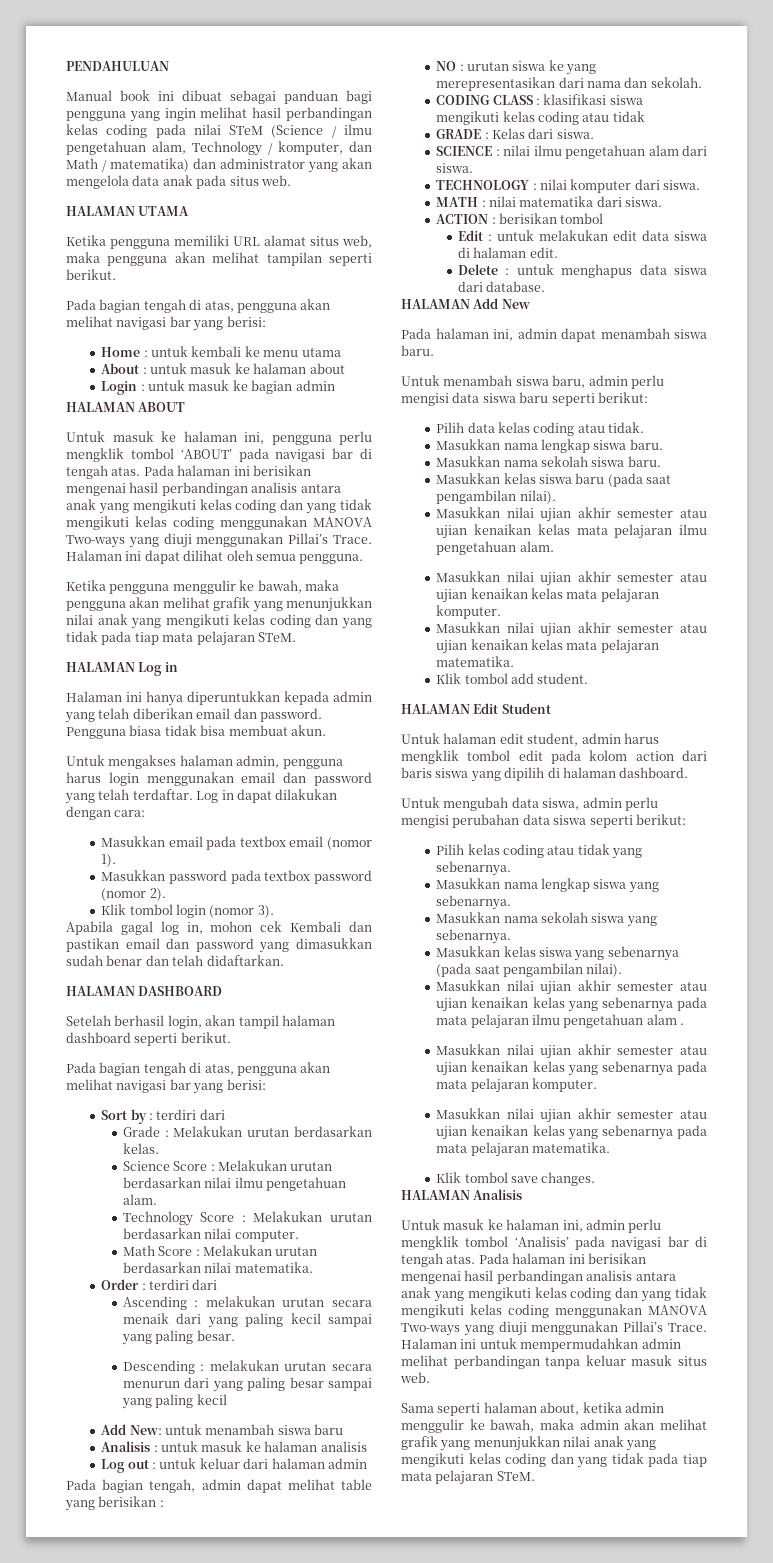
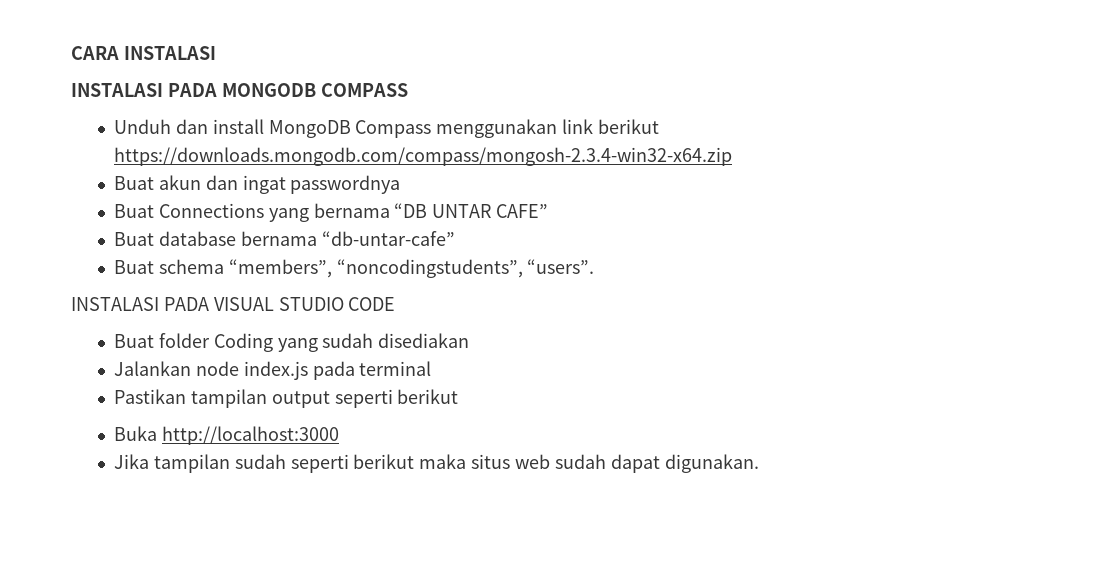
- PENDAHULUAN
- Manual book ini dibuat sebagai panduan bagi pengguna yang ingin melihat hasil perbandingan kelas coding pada nilai STeM (Science / ilmu pengetahuan alam, Technology / komputer, dan Math / matematika) dan administrator yang akan mengelola data anak pada situs web.
- HALAMAN UTAMA
- Ketika pengguna memiliki URL alamat situs web, maka pengguna akan melihat tampilan seperti berikut.
- Pada bagian tengah di atas, pengguna akan melihat navigasi bar yang berisi:
- Home : untuk kembali ke menu utama
- About : untuk masuk ke halaman about
- Login : untuk masuk ke bagian admin
- HALAMAN ABOUT
- Untuk masuk ke halaman ini, pengguna perlu mengklik tombol ‘ABOUT’ pada navigasi bar di tengah atas. Pada halaman ini berisikan mengenai hasil perbandingan analisis antara anak yang mengikuti kelas coding dan yang tidak mengikuti kelas coding menggunakan MANOVA Two-ways yang diuji menggunakan Pillai’s Trace. Halaman ini dapat dilihat oleh semua pengguna.
- Ketika pengguna menggulir ke bawah, maka pengguna akan melihat grafik yang menunjukkan nilai anak yang mengikuti kelas coding dan yang tidak pada tiap mata pelajaran STeM.
- HALAMAN Log in
- Halaman ini hanya diperuntukkan kepada admin yang telah diberikan email dan password. Pengguna biasa tidak bisa membuat akun.
- Untuk mengakses halaman admin, pengguna harus login menggunakan email dan password yang telah terdaftar. Log in dapat dilakukan dengan cara:
- Masukkan email pada textbox email (nomor 1).
- Masukkan password pada textbox password (nomor 2).
- Klik tombol login (nomor 3).
- Apabila gagal log in, mohon cek Kembali dan pastikan email dan password yang dimasukkan sudah benar dan telah didaftarkan.
- HALAMAN DASHBOARD
- Setelah berhasil login, akan tampil halaman dashboard seperti berikut.
- Pada bagian tengah di atas, pengguna akan melihat navigasi bar yang berisi:
- Sort by : terdiri dari
- Grade : Melakukan urutan berdasarkan kelas.
- Science Score : Melakukan urutan berdasarkan nilai ilmu pengetahuan alam.
- Technology Score : Melakukan urutan berdasarkan nilai computer.
- Math Score : Melakukan urutan berdasarkan nilai matematika.
- Order : terdiri dari
- Ascending : melakukan urutan secara menaik dari yang paling kecil sampai yang paling besar.
- Descending : melakukan urutan secara menurun dari yang paling besar sampai yang paling kecil
- Add New: untuk menambah siswa baru
- Analisis : untuk masuk ke halaman analisis
- Log out : untuk keluar dari halaman admin
- Pada bagian tengah, admin dapat melihat table yang berisikan :
- NO : urutan siswa ke yang merepresentasikan dari nama dan sekolah.
- CODING CLASS : klasifikasi siswa mengikuti kelas coding atau tidak
- GRADE : Kelas dari siswa.
- SCIENCE : nilai ilmu pengetahuan alam dari siswa.
- TECHNOLOGY : nilai komputer dari siswa.
- MATH : nilai matematika dari siswa.
- ACTION : berisikan tombol
- Edit : untuk melakukan edit data siswa di halaman edit.
- Delete : untuk menghapus data siswa dari database.
- HALAMAN Add New
- Pada halaman ini, admin dapat menambah siswa baru.
- Untuk menambah siswa baru, admin perlu mengisi data siswa baru seperti berikut:
- Pilih data kelas coding atau tidak.
- Masukkan nama lengkap siswa baru.
- Masukkan nama sekolah siswa baru.
- Masukkan kelas siswa baru (pada saat pengambilan nilai).
- Masukkan nilai ujian akhir semester atau ujian kenaikan kelas mata pelajaran ilmu pengetahuan alam.
- Masukkan nilai ujian akhir semester atau ujian kenaikan kelas mata pelajaran komputer.
- Masukkan nilai ujian akhir semester atau ujian kenaikan kelas mata pelajaran matematika.
- Klik tombol add student.
- HALAMAN Edit Student
- Untuk halaman edit student, admin harus mengklik tombol edit pada kolom action dari baris siswa yang dipilih di halaman dashboard.
- Untuk mengubah data siswa, admin perlu mengisi perubahan data siswa seperti berikut:
- Pilih kelas coding atau tidak yang sebenarnya.
- Masukkan nama lengkap siswa yang sebenarnya.
- Masukkan nama sekolah siswa yang sebenarnya.
- Masukkan kelas siswa yang sebenarnya (pada saat pengambilan nilai).
- Masukkan nilai ujian akhir semester atau ujian kenaikan kelas yang sebenarnya pada mata pelajaran ilmu pengetahuan alam .
- Masukkan nilai ujian akhir semester atau ujian kenaikan kelas yang sebenarnya pada mata pelajaran komputer.
- Masukkan nilai ujian akhir semester atau ujian kenaikan kelas yang sebenarnya pada mata pelajaran matematika.
- Klik tombol save changes.
- HALAMAN Analisis
- Untuk masuk ke halaman ini, admin perlu mengklik tombol ‘Analisis’ pada navigasi bar di tengah atas. Pada halaman ini berisikan mengenai hasil perbandingan analisis antara anak yang mengikuti kelas coding dan yang tidak mengikuti kelas coding menggunakan MANOVA Two-ways yang diuji menggunakan Pillai’s Trace. Halaman ini untuk mempermudahkan admin melihat perbandingan tanpa keluar masuk situs web.
- Sama seperti halaman about, ketika admin menggulir ke bawah, maka admin akan melihat grafik yang menunjukkan nilai anak yang mengikuti kelas coding dan yang tidak pada tiap mata pelajaran STeM.
+ CARA INSTALASI
+ INSTALASI PADA MONGODB COMPASS
+ Unduh dan install MongoDB Compass menggunakan link berikut https://downloads.mongodb.com/compass/mongosh-2.3.4-win32-x64.zip
+ Buat akun dan ingat passwordnya
+ Buat Connections yang bernama “DB UNTAR CAFE”
+ Buat database bernama “db-untar-cafe”
+ Buat schema “members”, “noncodingstudents”, “users”.
+ INSTALASI PADA VISUAL STUDIO CODE
+ Buat folder Coding yang sudah disediakan
+ Jalankan node index.js pada terminal
+ Pastikan tampilan output seperti berikut
+ Buka http://localhost:3000
+ Jika tampilan sudah seperti berikut maka situs web sudah dapat digunakan.

